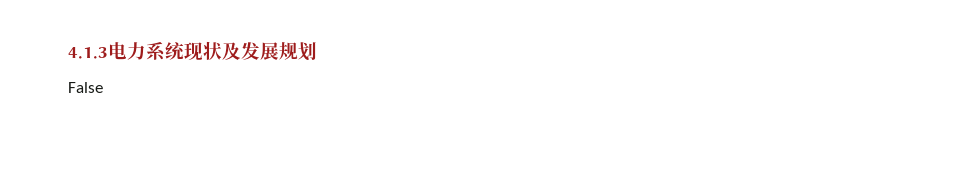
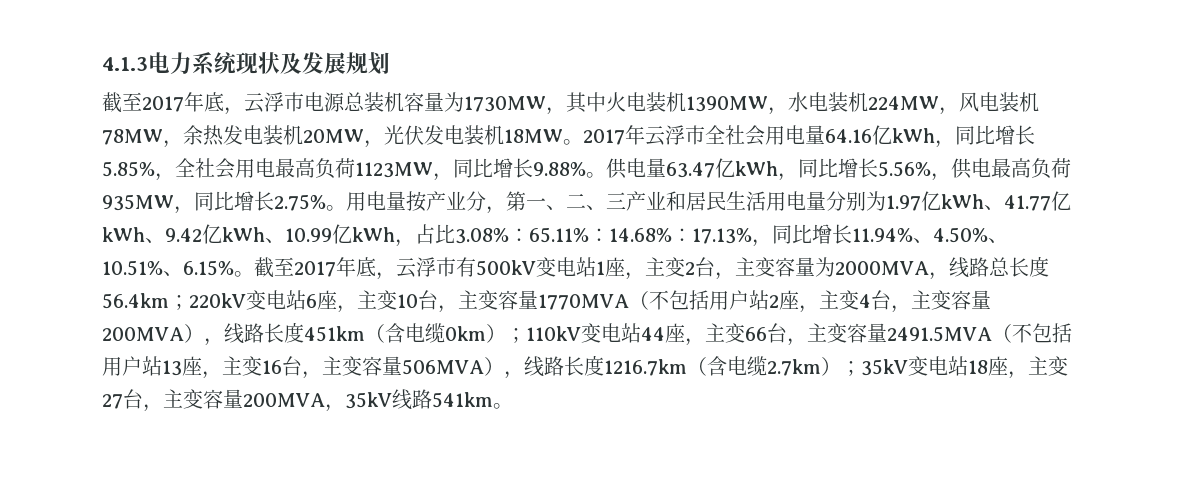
- False
+ 截至2017年底，云浮市电源总装机容量为1730MW，其中火电装机1390MW，水电装机224MW，风电装机78MW，余热发电装机20MW，光伏发电装机18MW。2017年云浮市全社会用电量64.16亿kWh，同比增长5.85%，全社会用电最高负荷1123MW，同比增长9.88%。供电量63.47亿kWh，同比增长5.56%，供电最高负荷935MW，同比增长2.75%。用电量按产业分，第一、二、三产业和居民生活用电量分别为1.97亿kWh、41.77亿kWh、9.42亿kWh、10.99亿kWh，占比3.08%：65.11%：14.68%：17.13%，同比增长11.94%、4.50%、10.51%、6.15%。截至2017年底，云浮市有500kV变电站1座，主变2台，主变容量为2000MVA，线路总长度56.4km；220kV变电站6座，主变10台，主变容量1770MVA（不包括用户站2座，主变4台，主变容量200MVA），线路长度451km（含电缆0km）；110kV变电站44座，主变66台，主变容量2491.5MVA（不包括用户站13座，主变16台，主变容量506MVA），线路长度1216.7km（含电缆2.7km）；35kV变电站18座，主变27台，主变容量200MVA，35kV线路541km。

